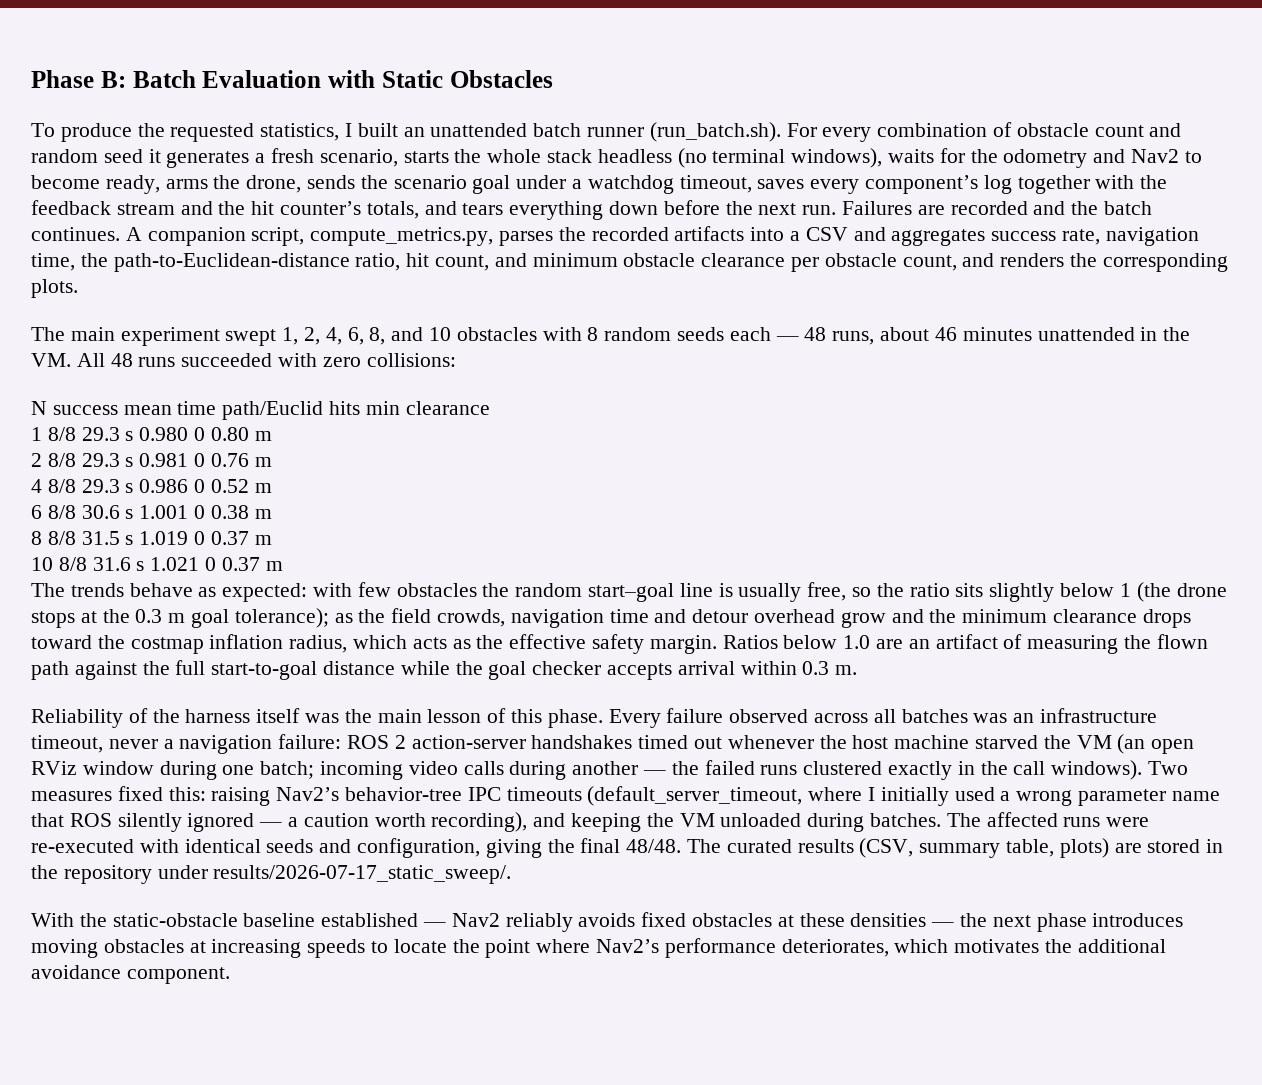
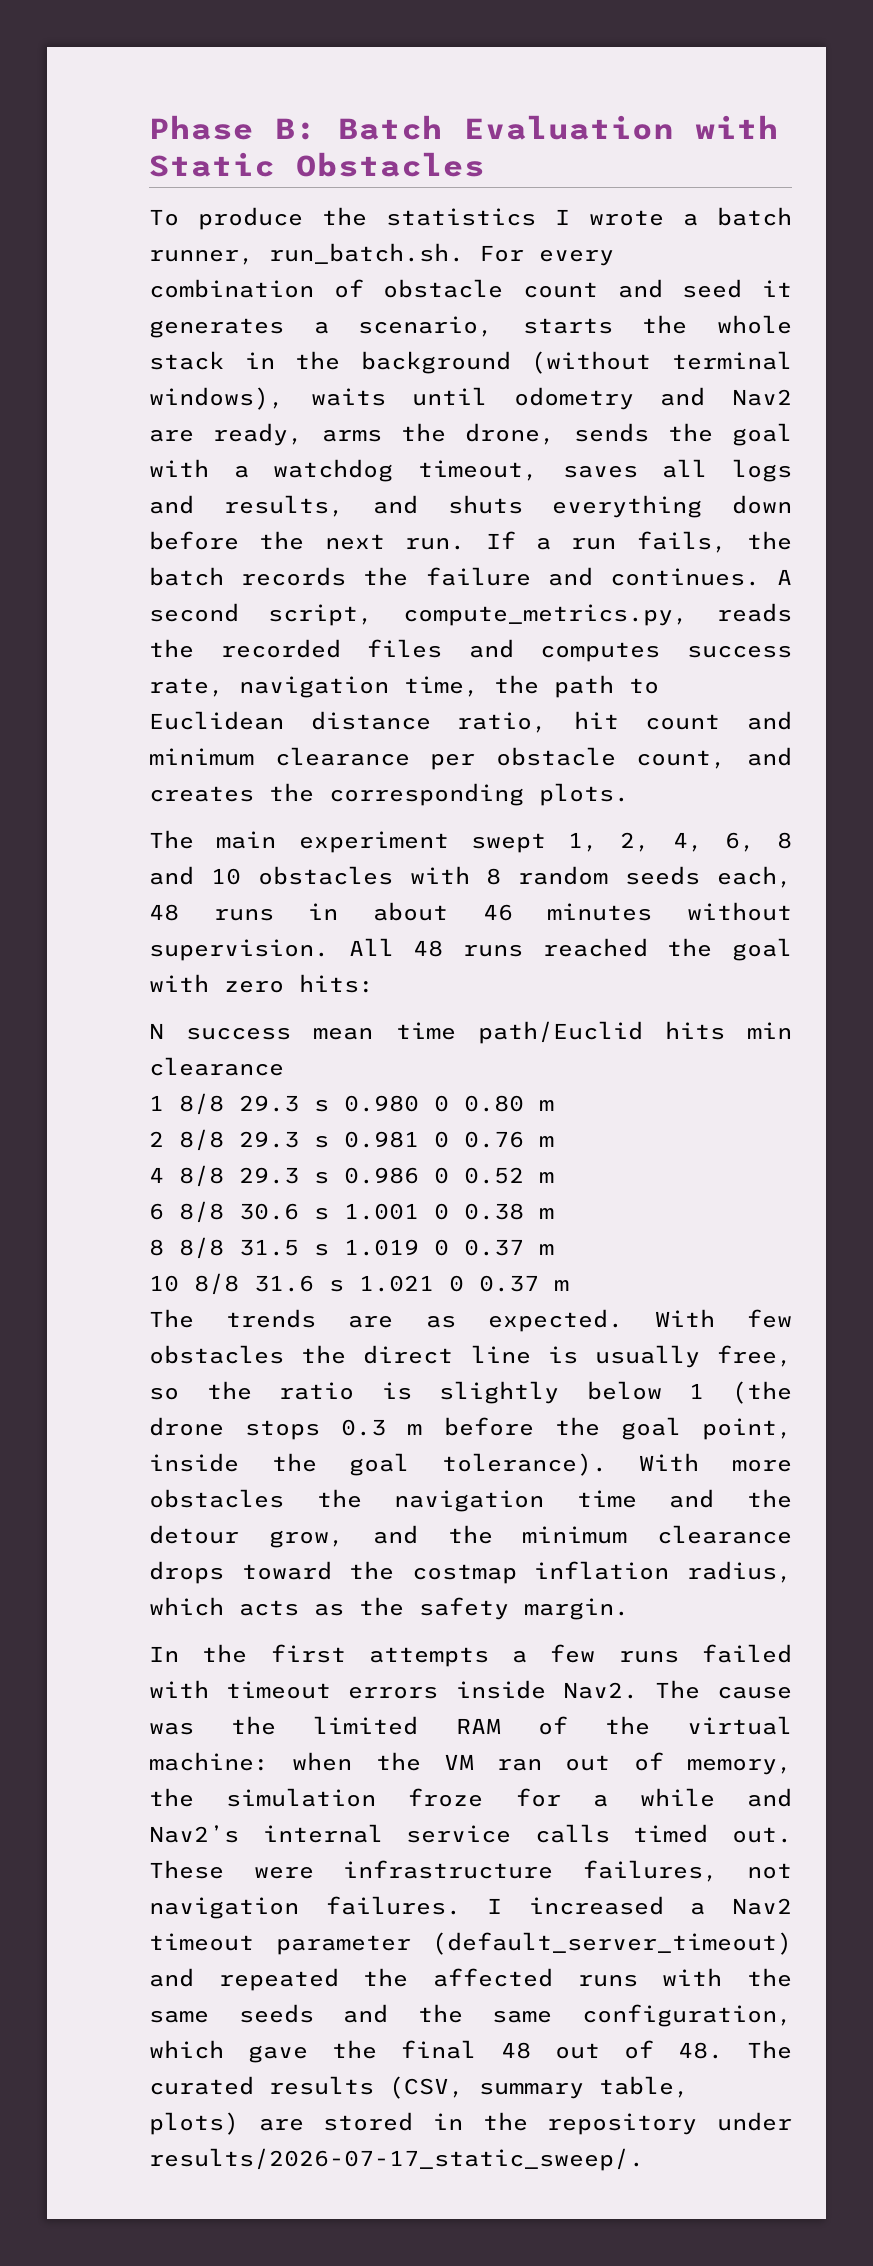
- To produce the requested statistics, I built an unattended batch runner (run_batch.sh). For every combination of obstacle count and random seed it generates a fresh scenario, starts the whole stack headless (no terminal windows), waits for the odometry and Nav2 to become ready, arms the drone, sends the scenario goal under a watchdog timeout, saves every component’s log together with the feedback stream and the hit counter’s totals, and tears everything down before the next run.
+ To produce the statistics I wrote a batch runner, run_batch.sh. For every combination of obstacle count and seed it generates a scenario, starts the whole stack in the background (without terminal windows), waits until odometry and Nav2 are ready, arms the drone, sends the goal with a watchdog timeout, saves all logs and results, and shuts everything down before the next run.
- Failures are recorded and the batch continues.
+ If a run fails, the batch records the failure and continues.
- A companion script, compute_metrics.py, parses the recorded artifacts into a CSV and aggregates success rate, navigation time, the path-to-Euclidean-distance ratio, hit count, and minimum obstacle clearance per obstacle count, and renders the corresponding plots.
+ A second script, compute_metrics.py, reads the recorded files and computes success rate, navigation time, the path to Euclidean distance ratio, hit count and minimum clearance per obstacle count, and creates the corresponding plots.
- The main experiment swept 1, 2, 4, 6, 8, and 10 obstacles with 8 random seeds each — 48 runs, about 46 minutes unattended in the VM. All 48 runs succeeded with zero collisions:
+ The main experiment swept 1, 2, 4, 6, 8 and 10 obstacles with 8 random seeds each, 48 runs in about 46 minutes without supervision. All 48 runs reached the goal with zero hits:
- The trends behave as expected: with few obstacles the random start–goal line is usually free, so the ratio sits slightly below 1 (the drone stops at the 0.3 m goal tolerance); as the field crowds, navigation time and detour overhead grow and the minimum clearance drops toward the costmap inflation radius, which acts as the effective safety margin. Ratios below 1.0 are an artifact of measuring the flown path against the full start-to-goal distance while the goal checker accepts arrival within 0.3 m.
- Reliability of the harness itself was the main lesson of this phase. Every failure observed across all batches was an infrastructure timeout, never a navigation failure: ROS 2 action-server handshakes timed out whenever the host machine starved the VM (an open RViz window during one batch; incoming video calls during another — the failed runs clustered exactly in the call windows). Two measures fixed this: raising Nav2’s behavior-tree IPC timeouts (default_server_timeout, where I initially used a wrong parameter name that ROS silently ignored — a caution worth recording), and keeping the VM unloaded during batches. The affected runs were re-executed with identical seeds and configuration, giving the final 48/48. The curated results (CSV, summary table, plots) are stored in the repository under results/2026-07-17_static_sweep/.
+ The trends are as expected. With few obstacles the direct line is usually free, so the ratio is slightly below 1 (the drone stops 0.3 m before the goal point, inside the goal tolerance). With more obstacles the navigation time and the detour grow, and the minimum clearance drops toward the costmap inflation radius, which acts as the safety margin.
+ In the first attempts a few runs failed with timeout errors inside Nav2. The cause was the limited RAM of the virtual machine: when the VM ran out of memory, the simulation froze for a while and Nav2’s internal service calls timed out. These were infrastructure failures, not navigation failures. I increased a Nav2 timeout parameter (default_server_timeout) and repeated the affected runs with the same seeds and the same configuration, which gave the final 48 out of 48. The curated results (CSV, summary table, plots) are stored in the repository under results/2026-07-17_static_sweep/.
- With the static-obstacle baseline established — Nav2 reliably avoids fixed obstacles at these densities — the next phase introduces moving obstacles at increasing speeds to locate the point where Nav2’s performance deteriorates, which motivates the additional avoidance component.

